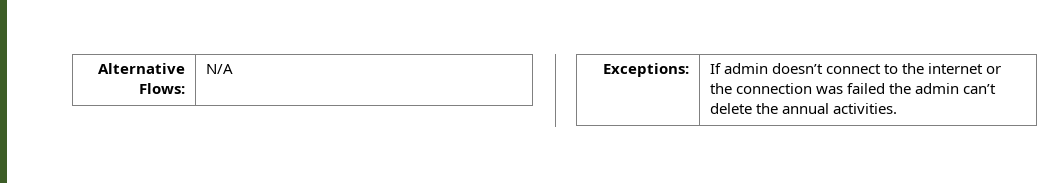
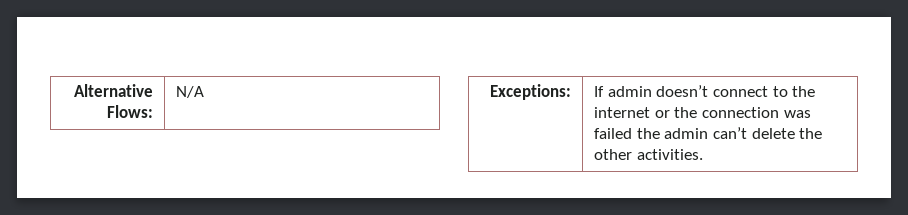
- Exceptions: | If admin doesn’t connect to the internet or the connection was failed the admin can’t delete the annual activities.
+ Exceptions: | If admin doesn’t connect to the internet or the connection was failed the admin can’t delete the other activities.

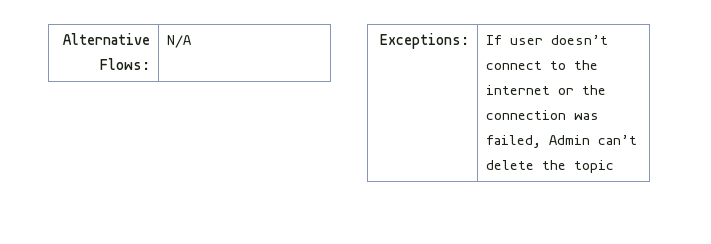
- Exceptions: | If admin doesn’t connect to the internet or the connection was failed the admin can’t delete the other activities.
+ Exceptions: | If user doesn’t connect to the internet or the connection was failed, Admin can’t delete the topic

